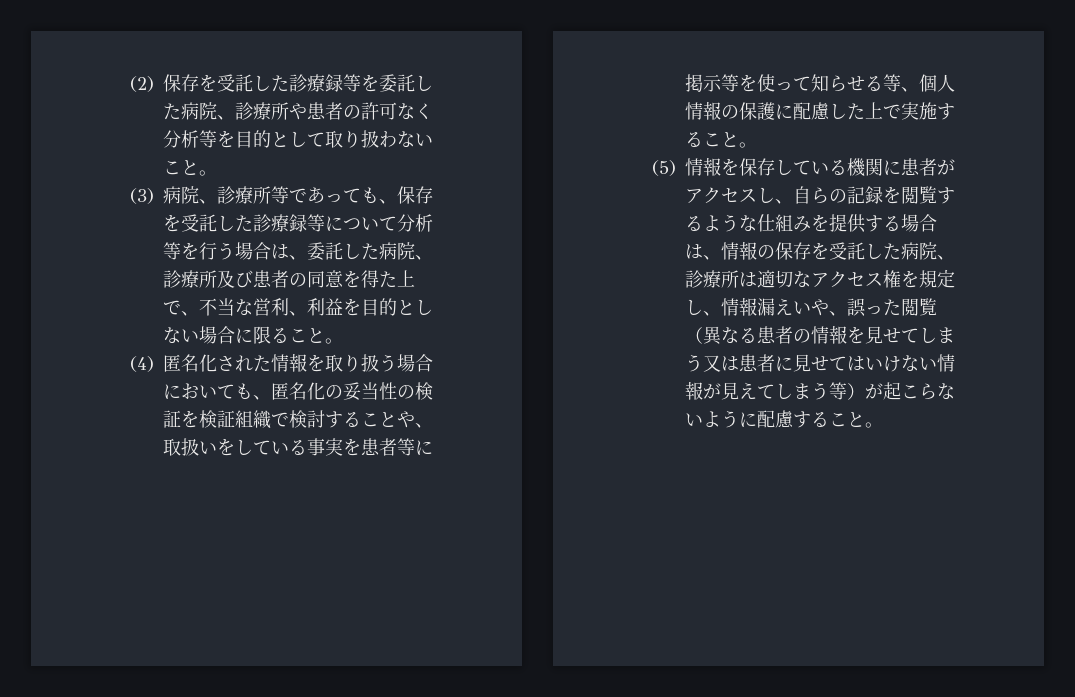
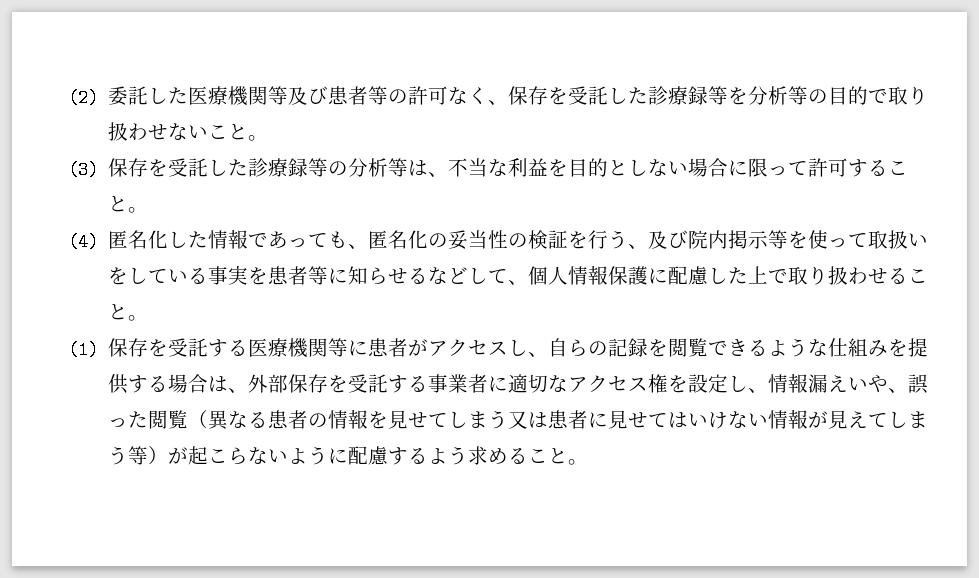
- (2)保存を受託した診療録等を委託した病院、診療所や患者の許可なく分析等を目的として取り扱わないこと。
- (3)病院、診療所等であっても、保存を受託した診療録等について分析等を行う場合は、委託した病院、診療所及び患者の同意を得た上で、不当な営利、利益を目的としない場合に限ること。
+ (2)委託した医療機関等及び患者等の許可なく、保存を受託した診療録等を分析等の目的で取り扱わせないこと。
+ (3)保存を受託した診療録等の分析等は、不当な利益を目的としない場合に限って許可すること。
- (4)匿名化された情報を取り扱う場合においても、匿名化の妥当性の検証を検証組織で検討することや、取扱いをしている事実を患者等に掲示等を使って知らせる等、個人情報の保護に配慮した上で実施すること。
- (5)情報を保存している機関に患者がアクセスし、自らの記録を閲覧するような仕組みを提供する場合は、情報の保存を受託した病院、診療所は適切なアクセス権を規定し、情報漏えいや、誤った閲覧（異なる患者の情報を見せてしまう又は患者に見せてはいけない情報が見えてしまう等）が起こらないように配慮すること。
+ (4)匿名化した情報であっても、匿名化の妥当性の検証を行う、及び院内掲示等を使って取扱いをしている事実を患者等に知らせるなどして、個人情報保護に配慮した上で取り扱わせること。
+ (1)保存を受託する医療機関等に患者がアクセスし、自らの記録を閲覧できるような仕組みを提供する場合は、外部保存を受託する事業者に適切なアクセス権を設定し、情報漏えいや、誤った閲覧（異なる患者の情報を見せてしまう又は患者に見せてはいけない情報が見えてしまう等）が起こらないように配慮するよう求めること。

